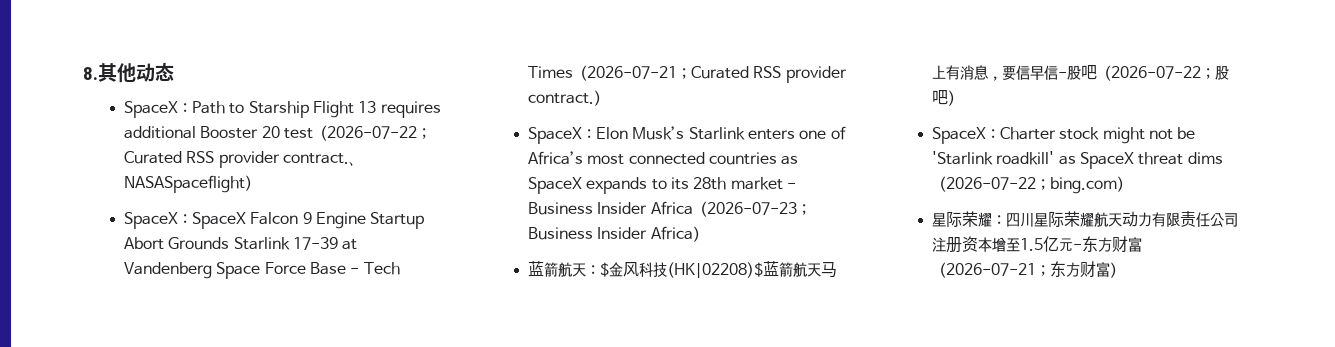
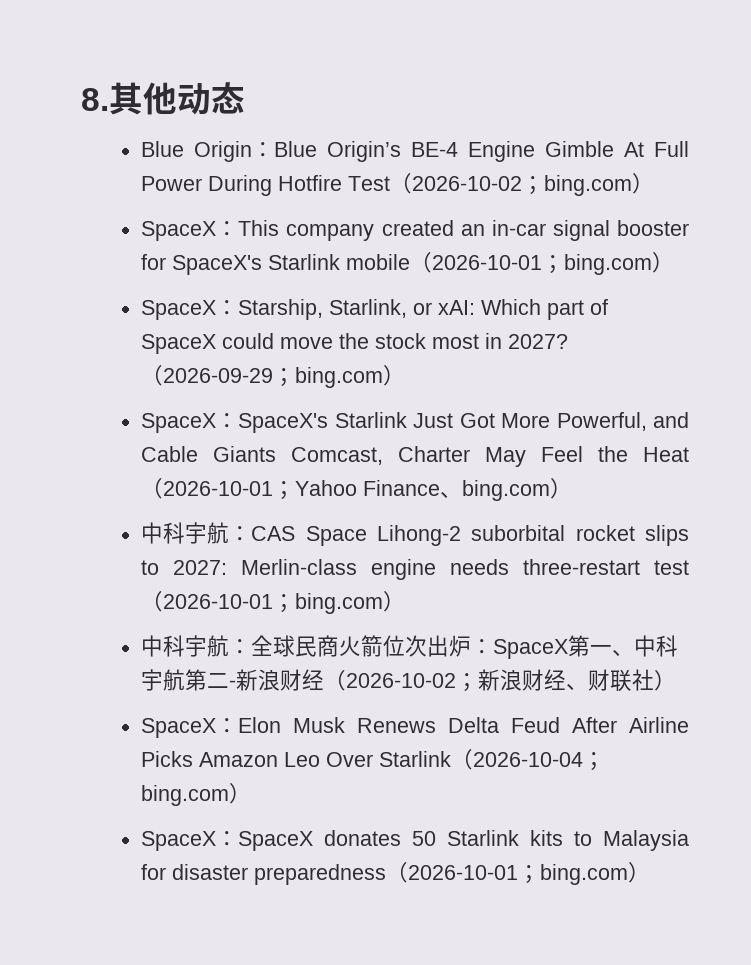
- SpaceX：Path to Starship Flight 13 requires additional Booster 20 test（2026-07-22；Curated RSS provider contract.、NASASpaceflight）
- SpaceX：SpaceX Falcon 9 Engine Startup Abort Grounds Starlink 17-39 at Vandenberg Space Force Base - Tech Times（2026-07-21；Curated RSS provider contract.）
- SpaceX：Elon Musk’s Starlink enters one of Africa’s most connected countries as SpaceX expands to its 28th market - Business Insider Africa（2026-07-23；Business Insider Africa）
- 蓝箭航天：$金风科技(HK|02208)$蓝箭航天马上有消息，要信早信-股吧（2026-07-22；股吧）
- SpaceX：Charter stock might not be 'Starlink roadkill' as SpaceX threat dims（2026-07-22；bing.com）
- 星际荣耀：四川星际荣耀航天动力有限责任公司注册资本增至1.5亿元-东方财富（2026-07-21；东方财富）
+ Blue Origin：Blue Origin’s BE-4 Engine Gimble At Full Power During Hotfire Test（2026-10-02；bing.com）
+ SpaceX：This company created an in-car signal booster for SpaceX's Starlink mobile（2026-10-01；bing.com）
+ SpaceX：Starship, Starlink, or xAI: Which part of SpaceX could move the stock most in 2027?（2026-09-29；bing.com）
+ SpaceX：SpaceX's Starlink Just Got More Powerful, and Cable Giants Comcast, Charter May Feel the Heat（2026-10-01；Yahoo Finance、bing.com）
+ 中科宇航：CAS Space Lihong-2 suborbital rocket slips to 2027: Merlin-class engine needs three-restart test（2026-10-01；bing.com）
+ 中科宇航：全球民商火箭位次出炉：SpaceX第一、中科宇航第二-新浪财经（2026-10-02；新浪财经、财联社）
+ SpaceX：Elon Musk Renews Delta Feud After Airline Picks Amazon Leo Over Starlink（2026-10-04；bing.com）
+ SpaceX：SpaceX donates 50 Starlink kits to Malaysia for disaster preparedness（2026-10-01；bing.com）

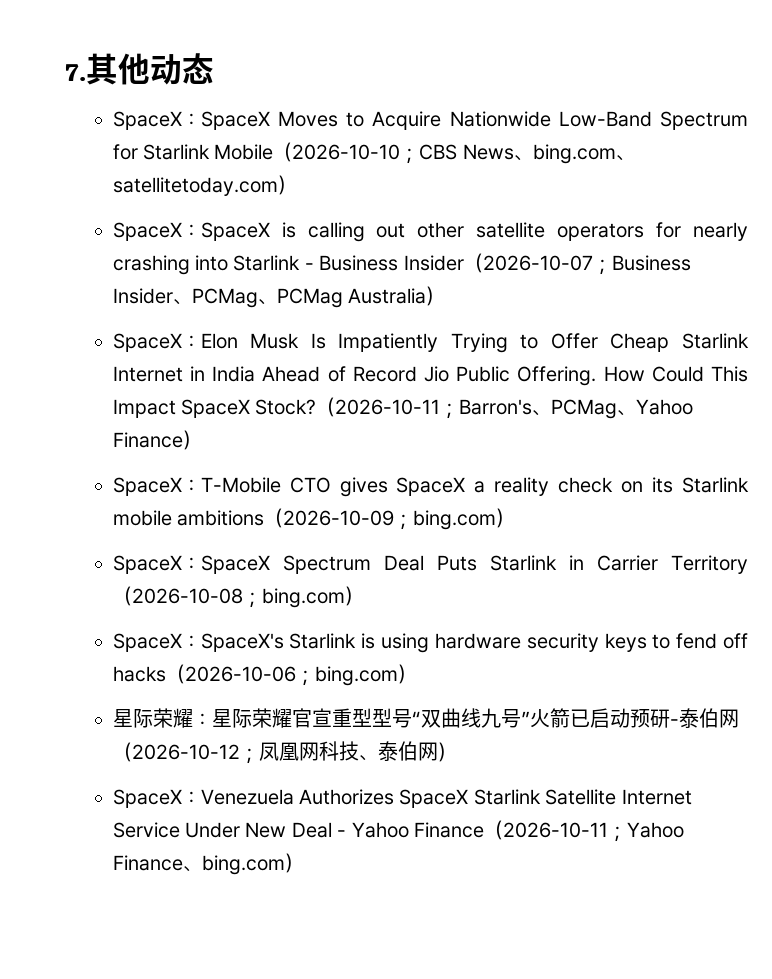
- 8.其他动态
+ 7.其他动态
- Blue Origin：Blue Origin’s BE-4 Engine Gimble At Full Power During Hotfire Test（2026-10-02；bing.com）
- SpaceX：This company created an in-car signal booster for SpaceX's Starlink mobile（2026-10-01；bing.com）
- SpaceX：Starship, Starlink, or xAI: Which part of SpaceX could move the stock most in 2027?（2026-09-29；bing.com）
+ SpaceX：SpaceX Moves to Acquire Nationwide Low-Band Spectrum for Starlink Mobile（2026-10-10；CBS News、bing.com、satellitetoday.com）
+ SpaceX：SpaceX is calling out other satellite operators for nearly crashing into Starlink - Business Insider（2026-10-07；Business Insider、PCMag、PCMag Australia）
+ SpaceX：Elon Musk Is Impatiently Trying to Offer Cheap Starlink Internet in India Ahead of Record Jio Public Offering. How Could This Impact SpaceX Stock?（2026-10-11；Barron's、PCMag、Yahoo Finance）
+ SpaceX：T-Mobile CTO gives SpaceX a reality check on its Starlink mobile ambitions（2026-10-09；bing.com）
+ SpaceX：SpaceX Spectrum Deal Puts Starlink in Carrier Territory（2026-10-08；bing.com）
- SpaceX：SpaceX's Starlink Just Got More Powerful, and Cable Giants Comcast, Charter May Feel the Heat（2026-10-01；Yahoo Finance、bing.com）
+ SpaceX：SpaceX's Starlink is using hardware security keys to fend off hacks（2026-10-06；bing.com）
+ 星际荣耀：星际荣耀官宣重型型号“双曲线九号”火箭已启动预研-泰伯网（2026-10-12；凤凰网科技、泰伯网）
+ SpaceX：Venezuela Authorizes SpaceX Starlink Satellite Internet Service Under New Deal - Yahoo Finance（2026-10-11；Yahoo Finance、bing.com）
- 中科宇航：CAS Space Lihong-2 suborbital rocket slips to 2027: Merlin-class engine needs three-restart test（2026-10-01；bing.com）
- 中科宇航：全球民商火箭位次出炉：SpaceX第一、中科宇航第二-新浪财经（2026-10-02；新浪财经、财联社）
- SpaceX：Elon Musk Renews Delta Feud After Airline Picks Amazon Leo Over Starlink（2026-10-04；bing.com）
- SpaceX：SpaceX donates 50 Starlink kits to Malaysia for disaster preparedness（2026-10-01；bing.com）

